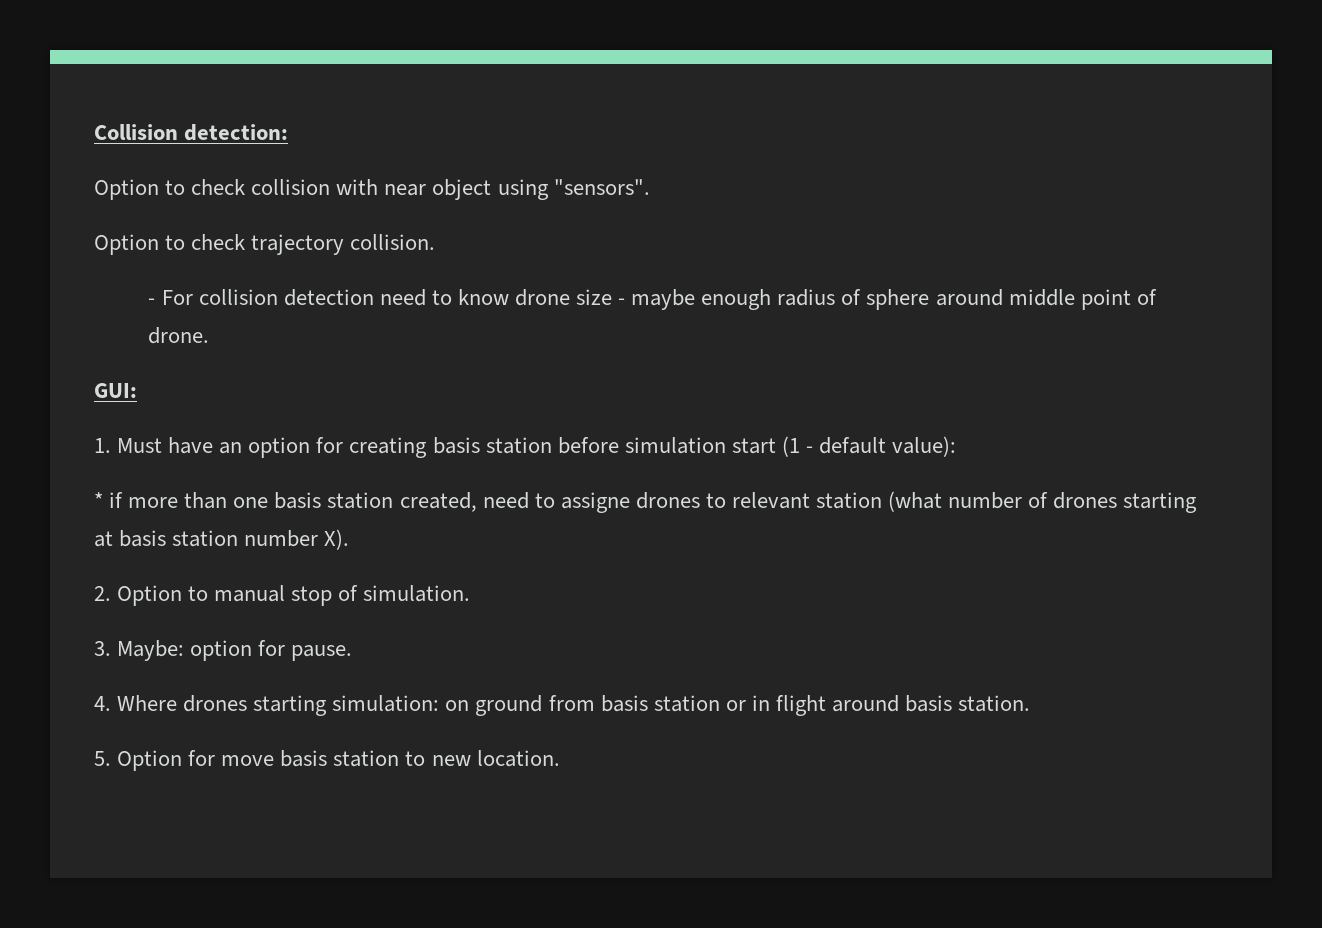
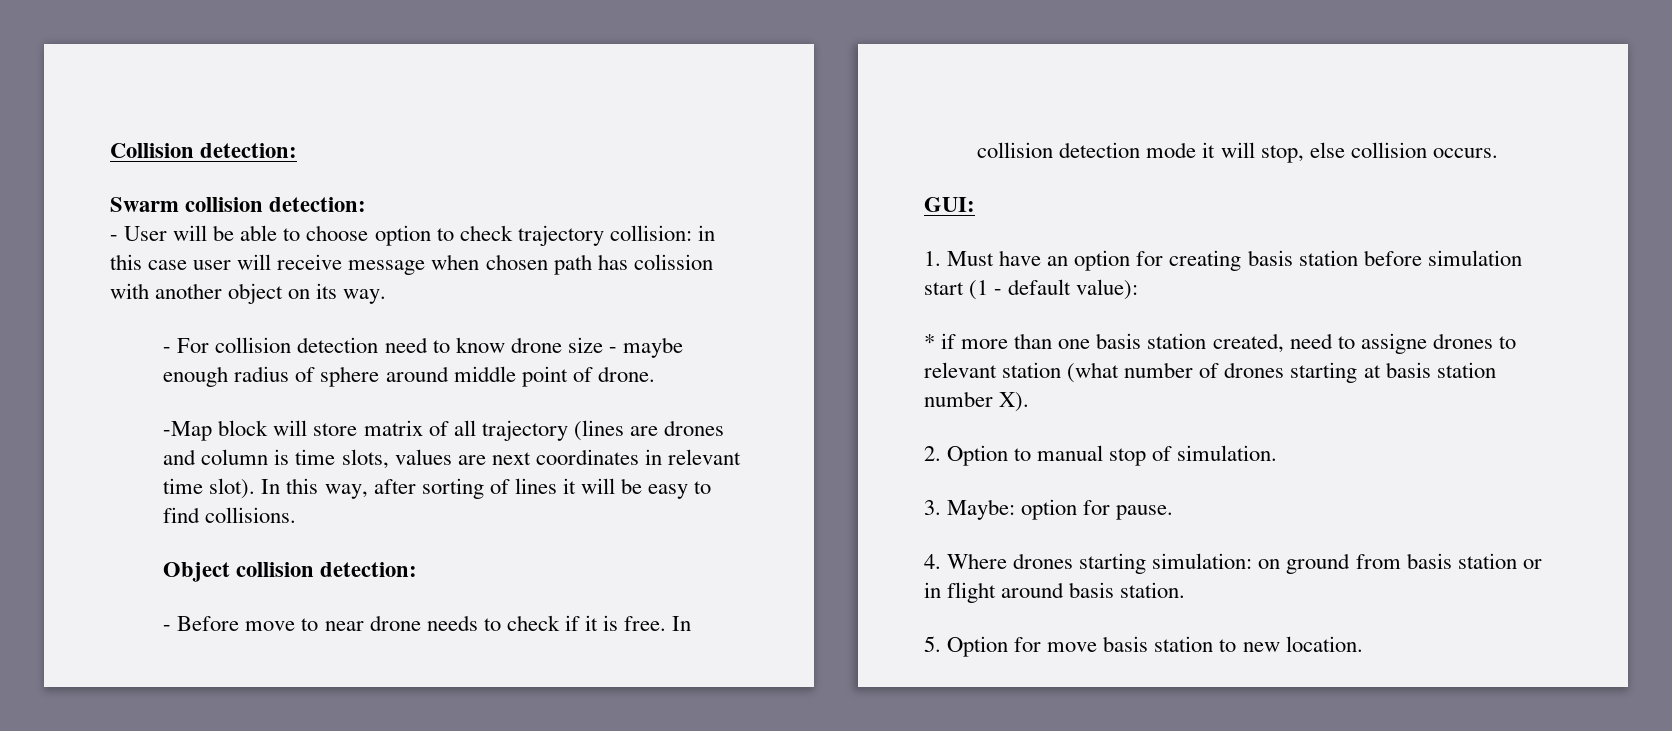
- Option to check collision with near object using "sensors".
- Option to check trajectory collision.
+ Swarm collision detection:
+ - User will be able to choose option to check trajectory collision: in this case user will receive message when chosen path has colission with another object on its way.
+ -Map block will store matrix of all trajectory (lines are drones and column is time slots, values are next coordinates in relevant time slot). In this way, after sorting of lines it will be easy to find collisions.
+ Object collision detection:
+ - Before move to near drone needs to check if it is free. In collision detection mode it will stop, else collision occurs.

